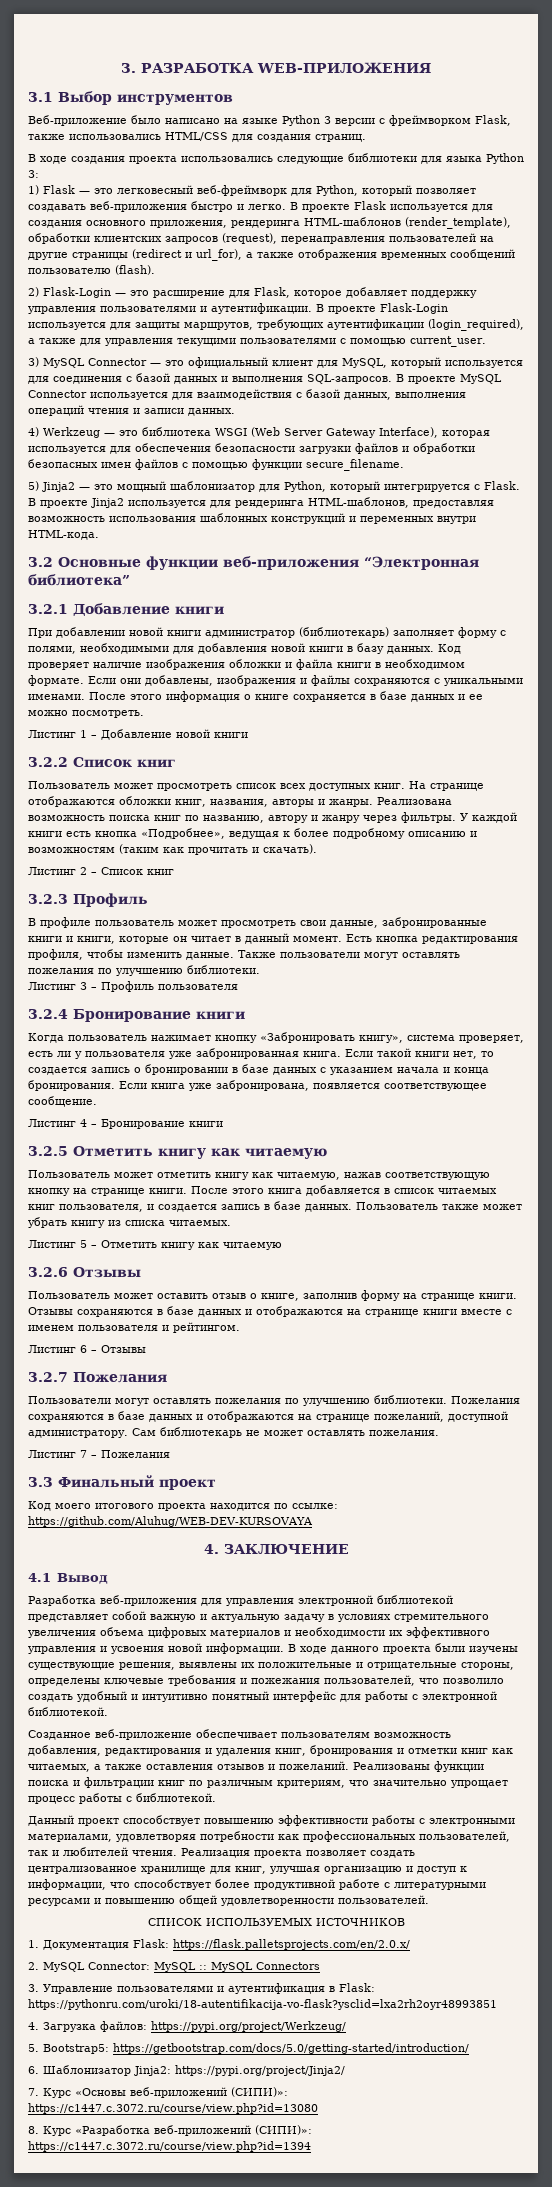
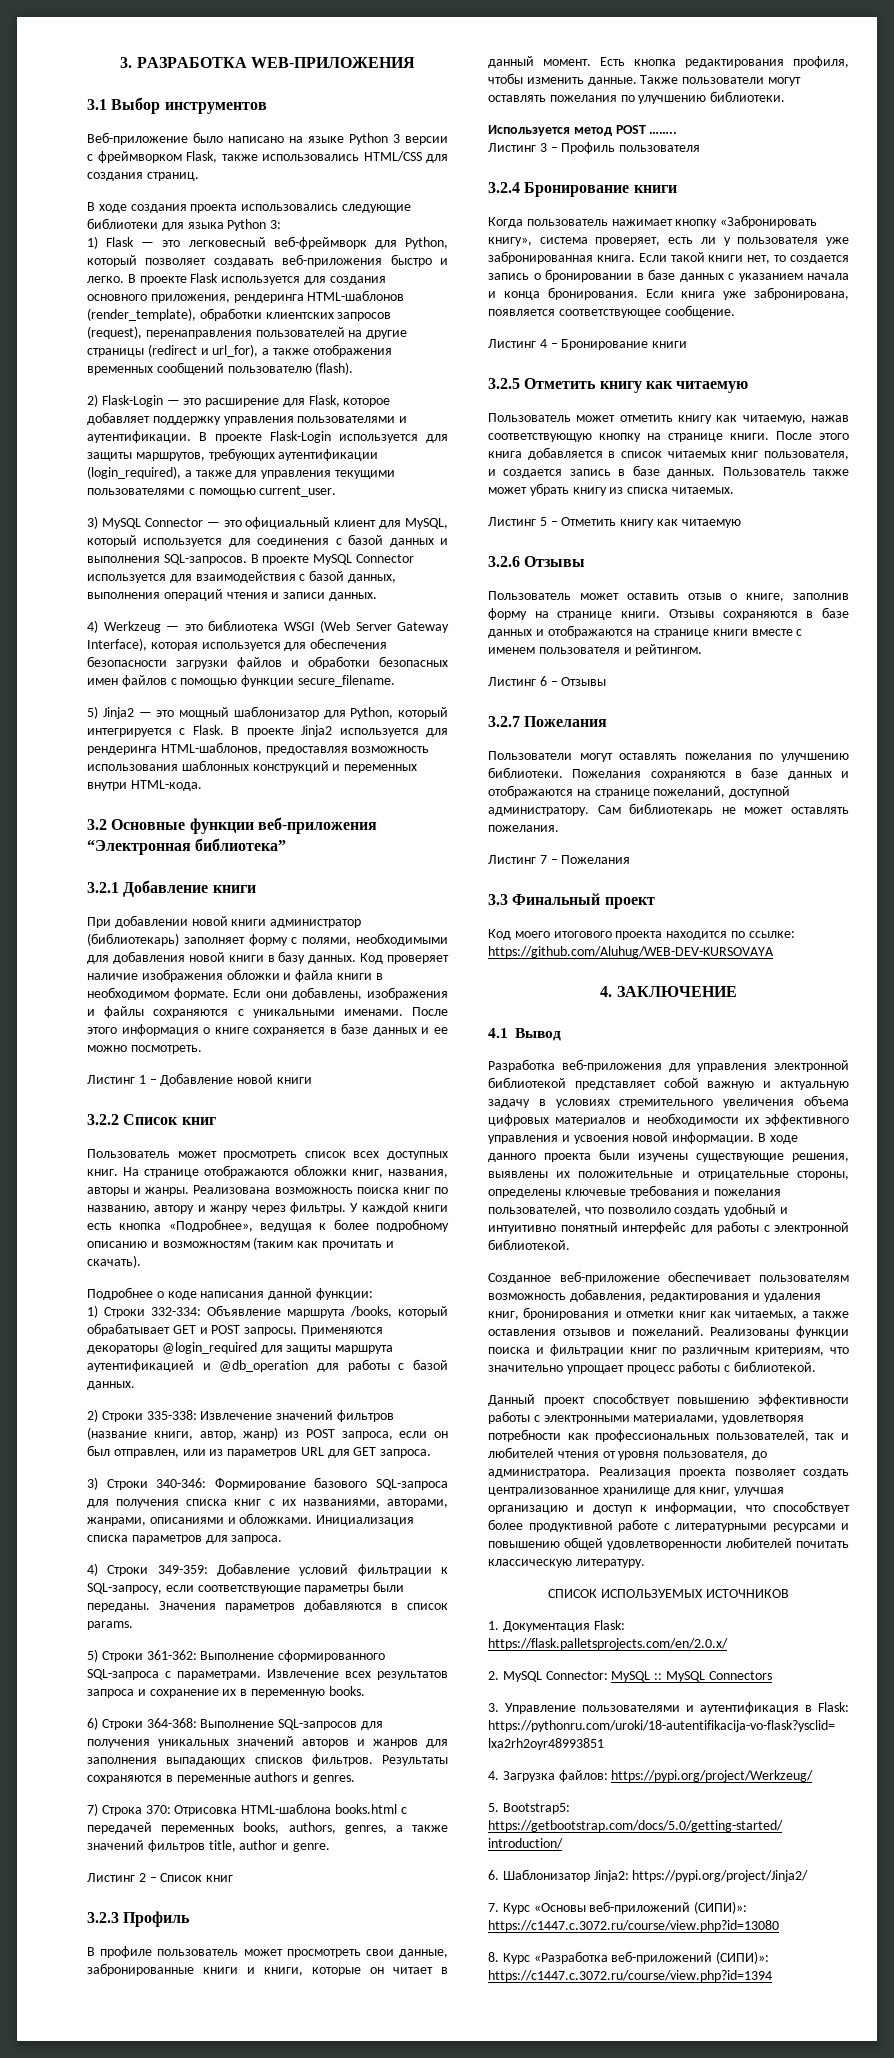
+ Подробнее о коде написания данной функции:
+ 1) Строки 332-334: Объявление маршрута /books, который обрабатывает GET и POST запросы. Применяются декораторы @login_required для защиты маршрута аутентификацией и @db_operation для работы с базой данных.
+ 2) Строки 335-338: Извлечение значений фильтров (название книги, автор, жанр) из POST запроса, если он был отправлен, или из параметров URL для GET запроса.
+ 3) Строки 340-346: Формирование базового SQL-запроса для получения списка книг с их названиями, авторами, жанрами, описаниями и обложками. Инициализация списка параметров для запроса.
+ 4) Строки 349-359: Добавление условий фильтрации к SQL-запросу, если соответствующие параметры были переданы. Значения параметров добавляются в список params.
+ 5) Строки 361-362: Выполнение сформированного SQL-запроса с параметрами. Извлечение всех результатов запроса и сохранение их в переменную books.
+ 6) Строки 364-368: Выполнение SQL-запросов для получения уникальных значений авторов и жанров для заполнения выпадающих списков фильтров. Результаты сохраняются в переменные authors и genres.
+ 7) Строка 370: Отрисовка HTML-шаблона books.html с передачей переменных books, authors, genres, а также значений фильтров title, author и genre.
+ Используется метод POST ……..
- В ходе данного проекта были изучены существующие решения, выявлены их положительные и отрицательные стороны, определены ключевые требования и пожежания пользователей, что позволило создать удобный и интуитивно понятный интерфейс для работы с электронной библиотекой.
+ В ходе данного проекта были изучены существующие решения, выявлены их положительные и отрицательные стороны, определены ключевые требования и пожелания пользователей, что позволило создать удобный и интуитивно понятный интерфейс для работы с электронной библиотекой.
- Данный проект способствует повышению эффективности работы с электронными материалами, удовлетворяя потребности как профессиональных пользователей, так и любителей чтения.
+ Данный проект способствует повышению эффективности работы с электронными материалами, удовлетворяя потребности как профессиональных пользователей, так и любителей чтения от уровня пользователя, до администратора.
- Реализация проекта позволяет создать централизованное хранилище для книг, улучшая организацию и доступ к информации, что способствует более продуктивной работе с литературными ресурсами и повышению общей удовлетворенности пользователей.
+ Реализация проекта позволяет создать централизованное хранилище для книг, улучшая организацию и доступ к информации, что способствует более продуктивной работе с литературными ресурсами и повышению общей удовлетворенности любителей почитать классическую литературу.

